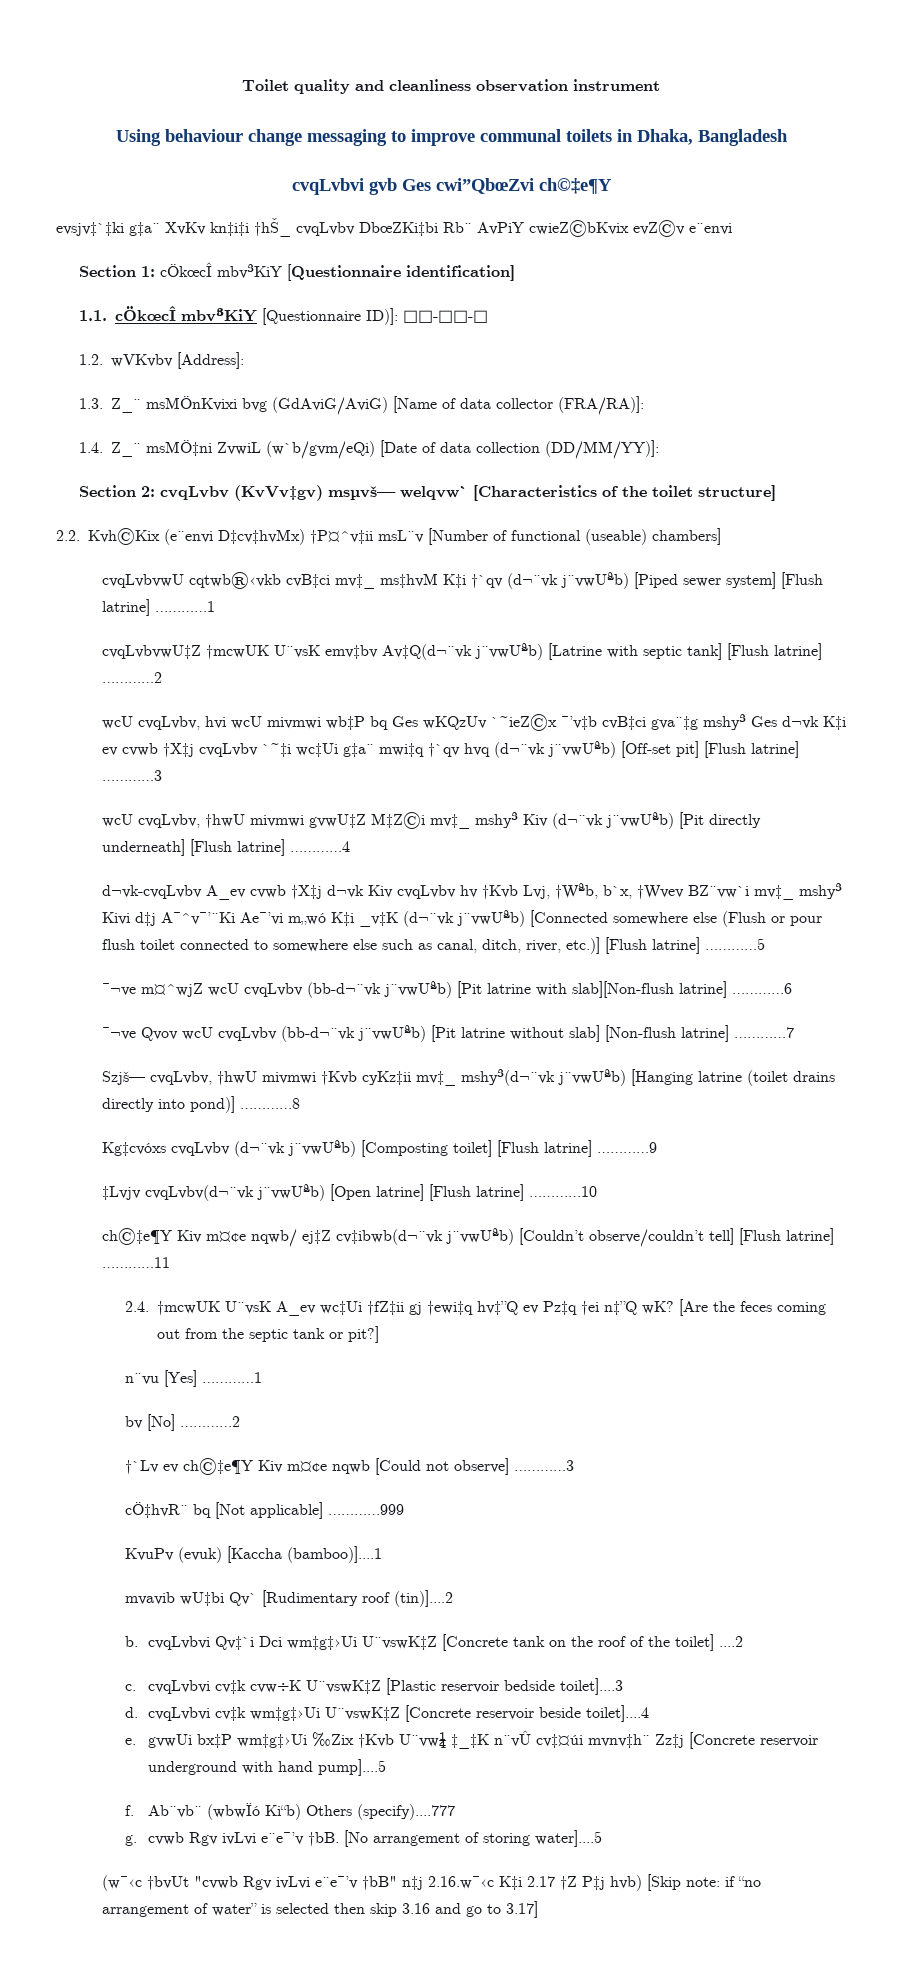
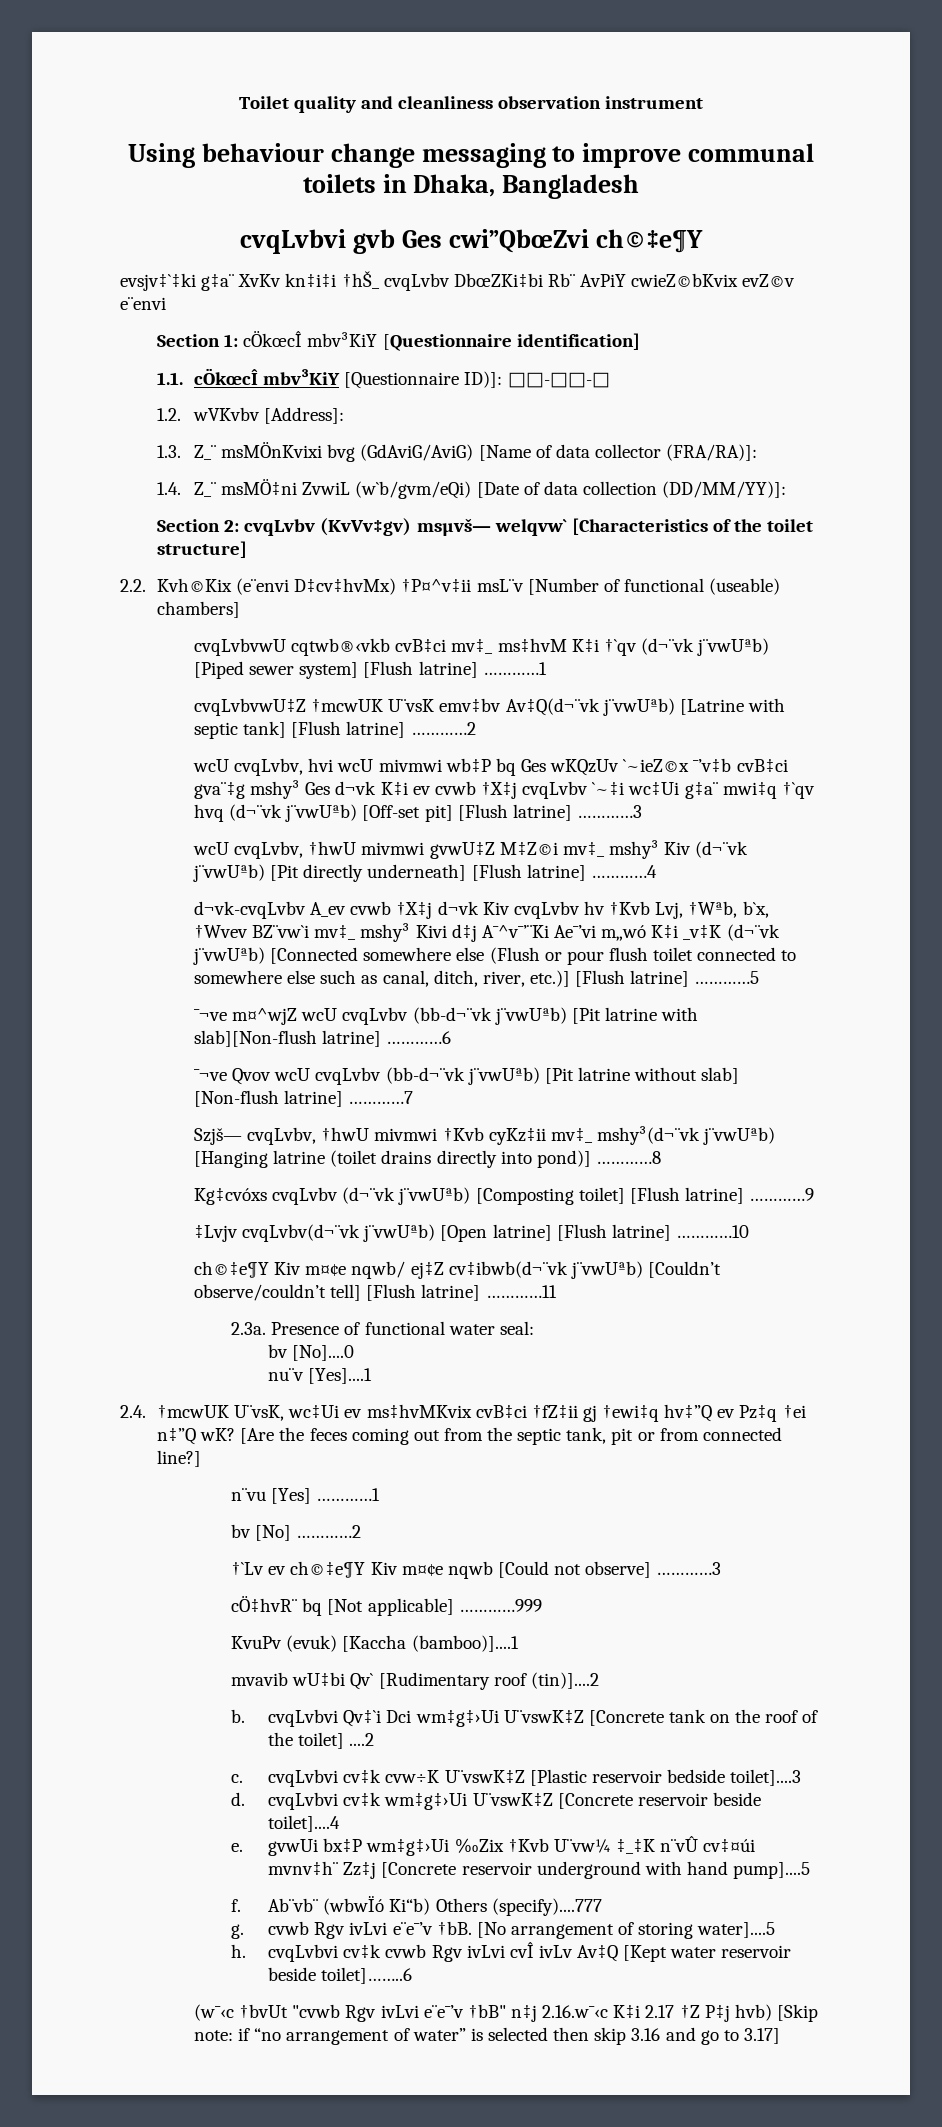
- 2.4. †mcwUK U¨vsK A_ev wc‡Ui †fZ‡ii gj †ewi‡q hv‡”Q ev Pz‡q †ei n‡”Q wK?
+ 2.3a. Presence of functional water seal:
+ bv [No]....0
+ nu¨v [Yes]....1
+ 2.4. †mcwUK U¨vsK, wc‡Ui ev ms‡hvMKvix cvB‡ci †fZ‡ii gj †ewi‡q hv‡”Q ev Pz‡q †ei n‡”Q wK?
- [Are the feces coming out from the septic tank or pit?]
+ [Are the feces coming out from the septic tank, pit or from connected line?]
+ h. cvqLvbvi cv‡k cvwb Rgv ivLvi cvÎ ivLv Av‡Q [Kept water reservoir beside toilet]……..6

